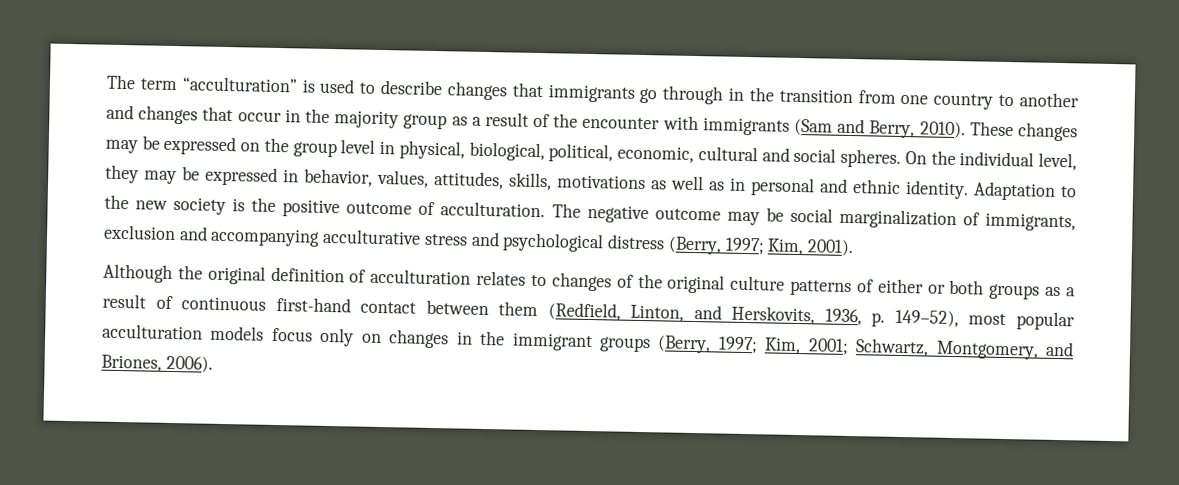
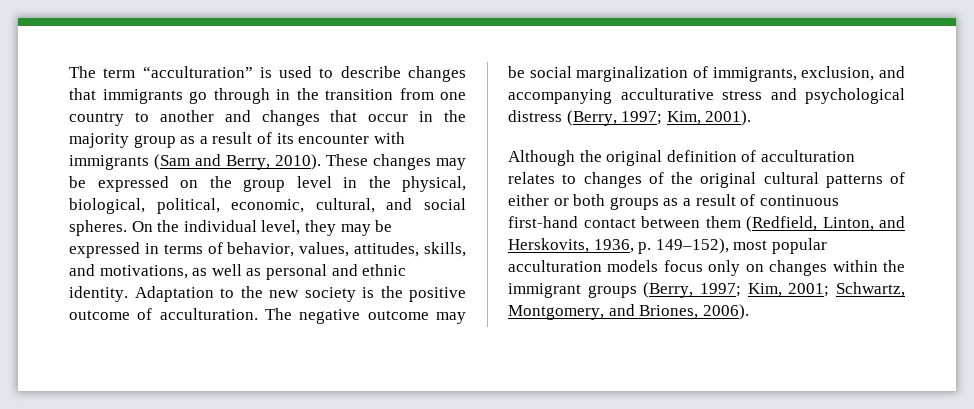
- The term “acculturation” is used to describe changes that immigrants go through in the transition from one country to another and changes that occur in the majority group as a result of the encounter with immigrants (Sam and Berry, 2010).
+ The term “acculturation” is used to describe changes that immigrants go through in the transition from one country to another and changes that occur in the majority group as a result of its encounter with immigrants (Sam and Berry, 2010).
- These changes may be expressed on the group level in physical, biological, political, economic, cultural and social spheres.
+ These changes may be expressed on the group level in the physical, biological, political, economic, cultural, and social spheres.
- On the individual level, they may be expressed in behavior, values, attitudes, skills, motivations as well as in personal and ethnic identity.
+ On the individual level, they may be expressed in terms of behavior, values, attitudes, skills, and motivations, as well as personal and ethnic identity.
- The negative outcome may be social marginalization of immigrants, exclusion and accompanying acculturative stress and psychological distress (Berry, 1997; Kim, 2001).
+ The negative outcome may be social marginalization of immigrants, exclusion, and accompanying acculturative stress and psychological distress (Berry, 1997; Kim, 2001).
- Although the original definition of acculturation relates to changes of the original culture patterns of either or both groups as a result of continuous first-hand contact between them (Redfield, Linton, and Herskovits, 1936, p. 149–52), most popular acculturation models focus only on changes in the immigrant groups (Berry, 1997; Kim, 2001; Schwartz, Montgomery, and Briones, 2006).
+ Although the original definition of acculturation relates to changes of the original cultural patterns of either or both groups as a result of continuous first-hand contact between them (Redfield, Linton, and Herskovits, 1936, p. 149–152), most popular acculturation models focus only on changes within the immigrant groups (Berry, 1997; Kim, 2001; Schwartz, Montgomery, and Briones, 2006).

